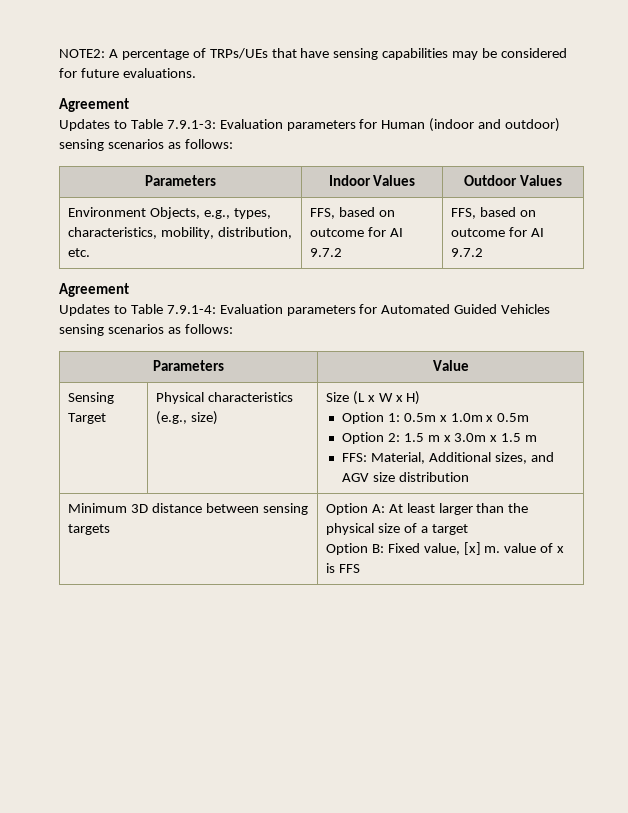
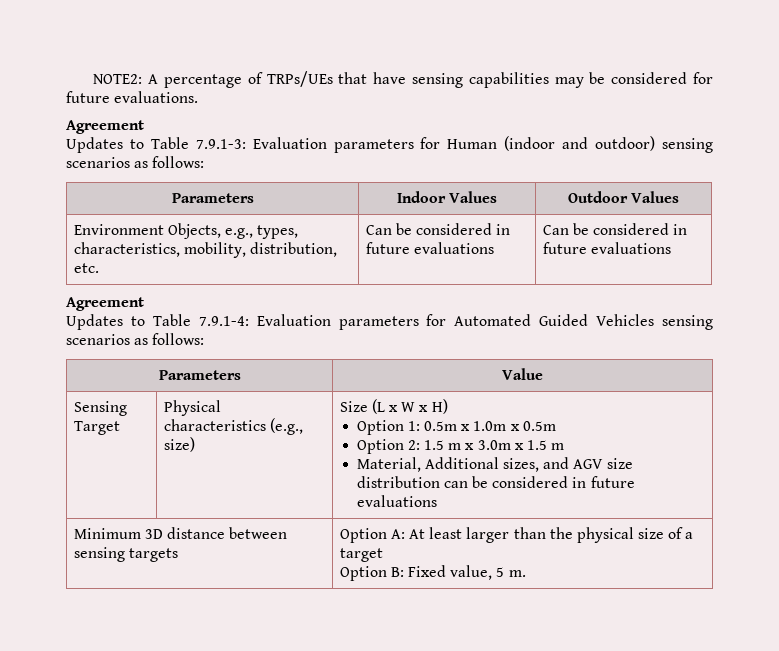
- Environment Objects, e.g., types, characteristics, mobility, distribution, etc. | FFS, based on outcome for AI 9.7.2 | FFS, based on outcome for AI 9.7.2
+ Environment Objects, e.g., types, characteristics, mobility, distribution, etc. | Can be considered in future evaluations | Can be considered in future evaluations
- FFS: Material, Additional sizes, and AGV size distribution
+ Material, Additional sizes, and AGV size distribution can be considered in future evaluations
  Minimum 3D distance between sensing targets | Option A: At least larger than the physical size of a target
- Option B: Fixed value, [x] m. value of x is FFS
+ Option B: Fixed value, 5 m.

